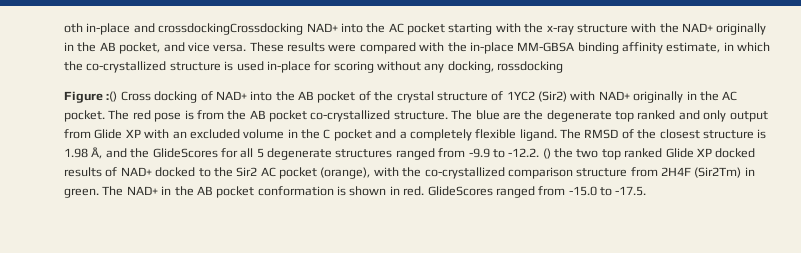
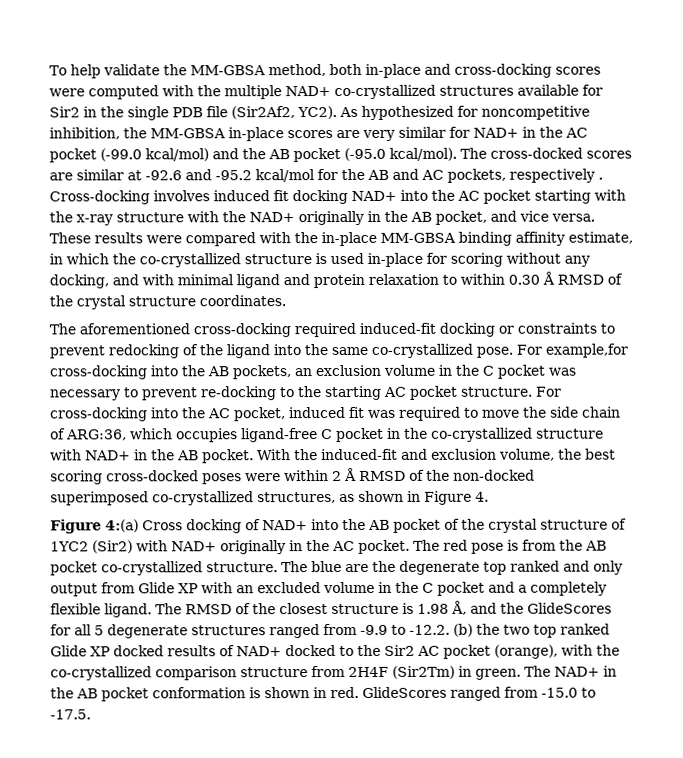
- oth in-place and crossdockingCrossdocking NAD+ into the AC pocket starting with the x-ray structure with the NAD+ originally in the AB pocket, and vice versa.
+ To help validate the MM-GBSA method, both in-place and cross-docking scores were computed with the multiple NAD+ co-crystallized structures available for Sir2 in the single PDB file (Sir2Af2, YC2). As hypothesized for noncompetitive inhibition, the MM-GBSA in-place scores are very similar for NAD+ in the AC pocket (-99.0 kcal/mol) and the AB pocket (-95.0 kcal/mol). The cross-docked scores are similar at -92.6 and -95.2 kcal/mol for the AB and AC pockets, respectively . Cross-docking involves induced fit docking NAD+ into the AC pocket starting with the x-ray structure with the NAD+ originally in the AB pocket, and vice versa.
- These results were compared with the in-place MM-GBSA binding affinity estimate, in which the co-crystallized structure is used in-place for scoring without any docking, rossdocking
- Figure :() Cross docking of NAD+ into the AB pocket of the crystal structure of 1YC2 (Sir2) with NAD+ originally in the AC pocket.
+ These results were compared with the in-place MM-GBSA binding affinity estimate, in which the co-crystallized structure is used in-place for scoring without any docking, and with minimal ligand and protein relaxation to within 0.30 Å RMSD of the crystal structure coordinates.
+ The aforementioned cross-docking required induced-fit docking or constraints to prevent redocking of the ligand into the same co-crystallized pose. For example,for cross-docking into the AB pockets, an exclusion volume in the C pocket was necessary to prevent re-docking to the starting AC pocket structure. For cross-docking into the AC pocket, induced fit was required to move the side chain of ARG:36, which occupies ligand-free C pocket in the co-crystallized structure with NAD+ in the AB pocket. With the induced-fit and exclusion volume, the best scoring cross-docked poses were within 2 Å RMSD of the non-docked superimposed co-crystallized structures, as shown in Figure 4.
+ Figure 4:(a) Cross docking of NAD+ into the AB pocket of the crystal structure of 1YC2 (Sir2) with NAD+ originally in the AC pocket.
- The RMSD of the closest structure is 1.98 Å, and the GlideScores for all 5 degenerate structures ranged from -9.9 to -12.2. () the two top ranked Glide XP docked results of NAD+ docked to the Sir2 AC pocket (orange), with the co-crystallized comparison structure from 2H4F (Sir2Tm) in green.
+ The RMSD of the closest structure is 1.98 Å, and the GlideScores for all 5 degenerate structures ranged from -9.9 to -12.2. (b) the two top ranked Glide XP docked results of NAD+ docked to the Sir2 AC pocket (orange), with the co-crystallized comparison structure from 2H4F (Sir2Tm) in green.

